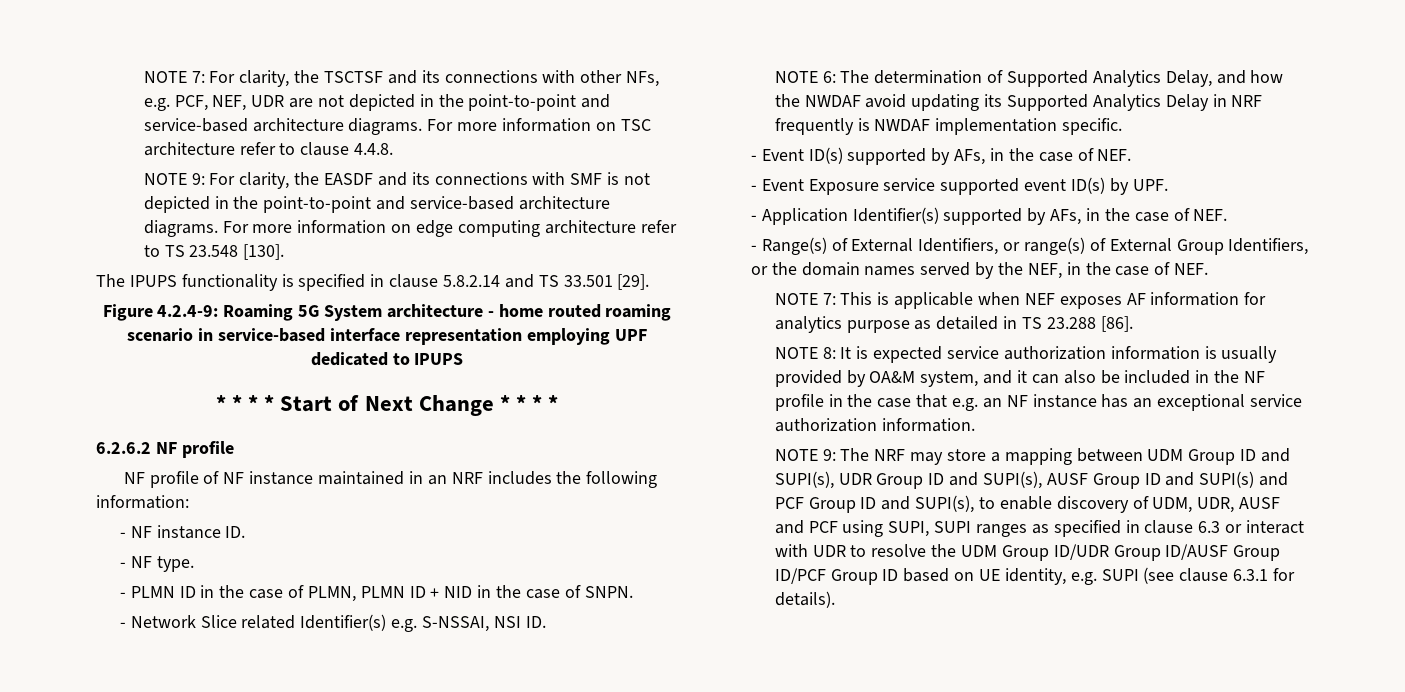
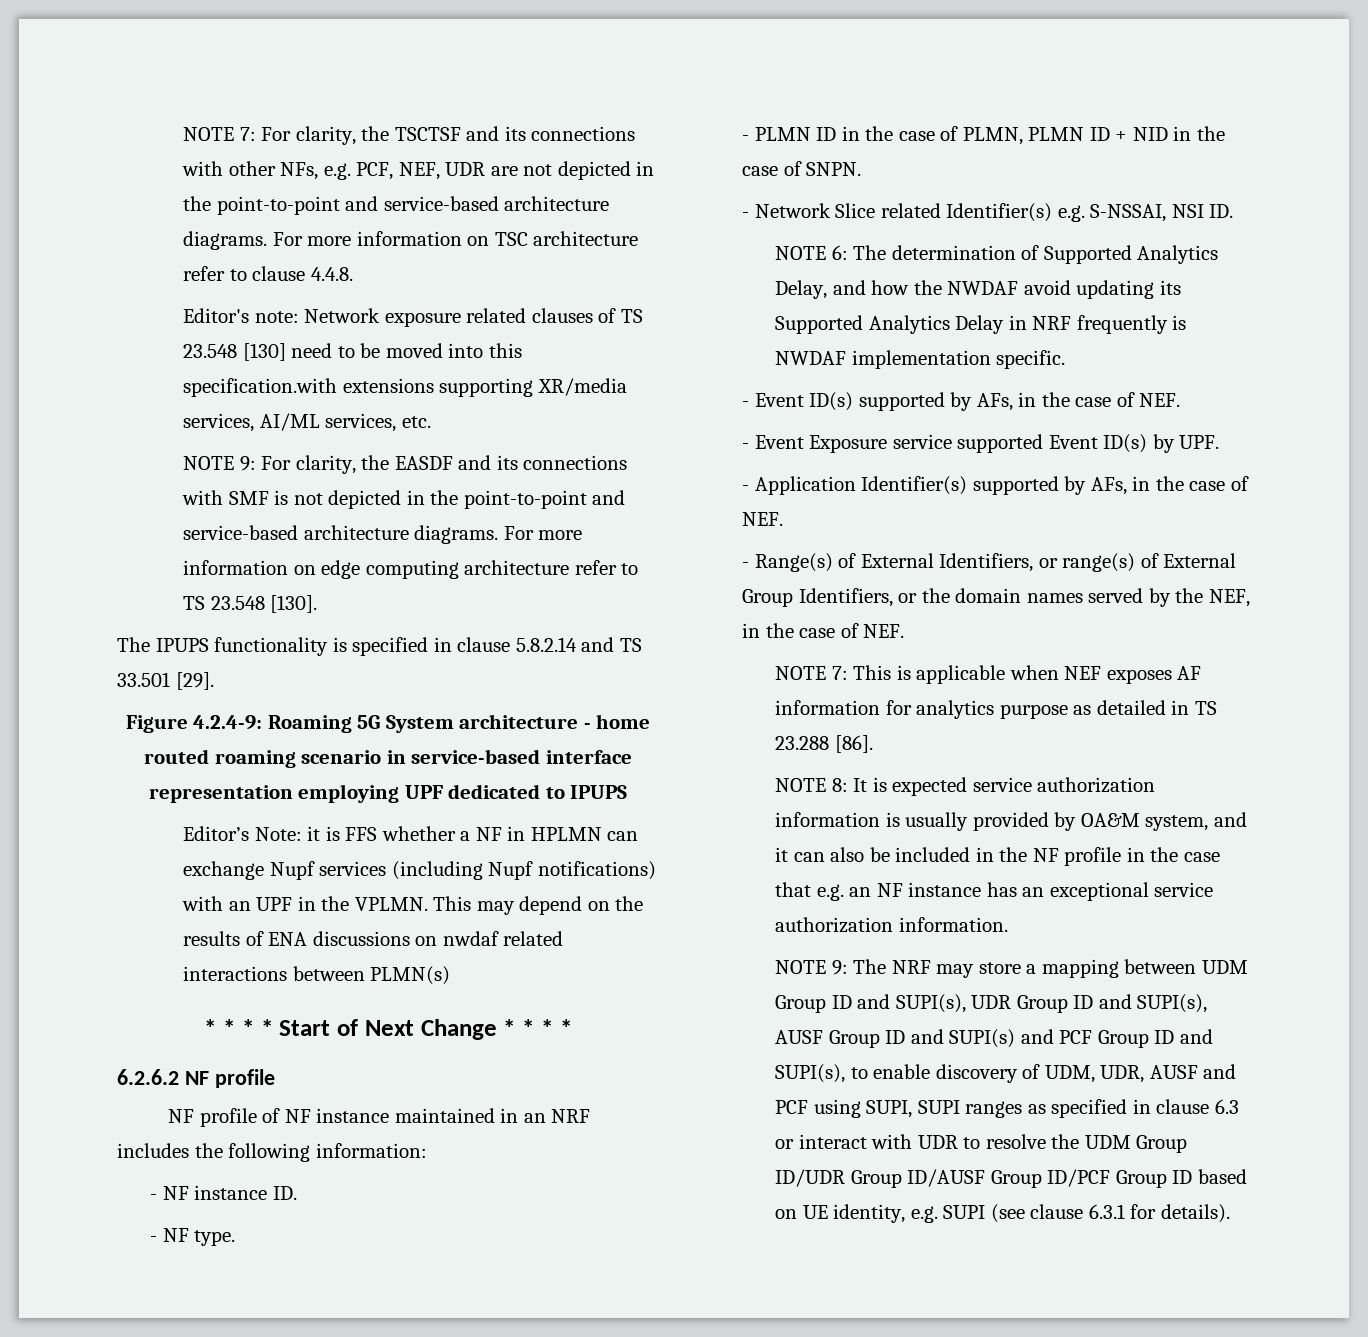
+ Editor's note: Network exposure related clauses of TS 23.548 [130] need to be moved into this specification.with extensions supporting XR/media services, AI/ML services, etc.
+ Editor’s Note: it is FFS whether a NF in HPLMN can exchange Nupf services (including Nupf notifications) with an UPF in the VPLMN. This may depend on the results of ENA discussions on nwdaf related interactions between PLMN(s)
- - Event Exposure service supported event ID(s) by UPF.
+ - Event Exposure service supported Event ID(s) by UPF.

